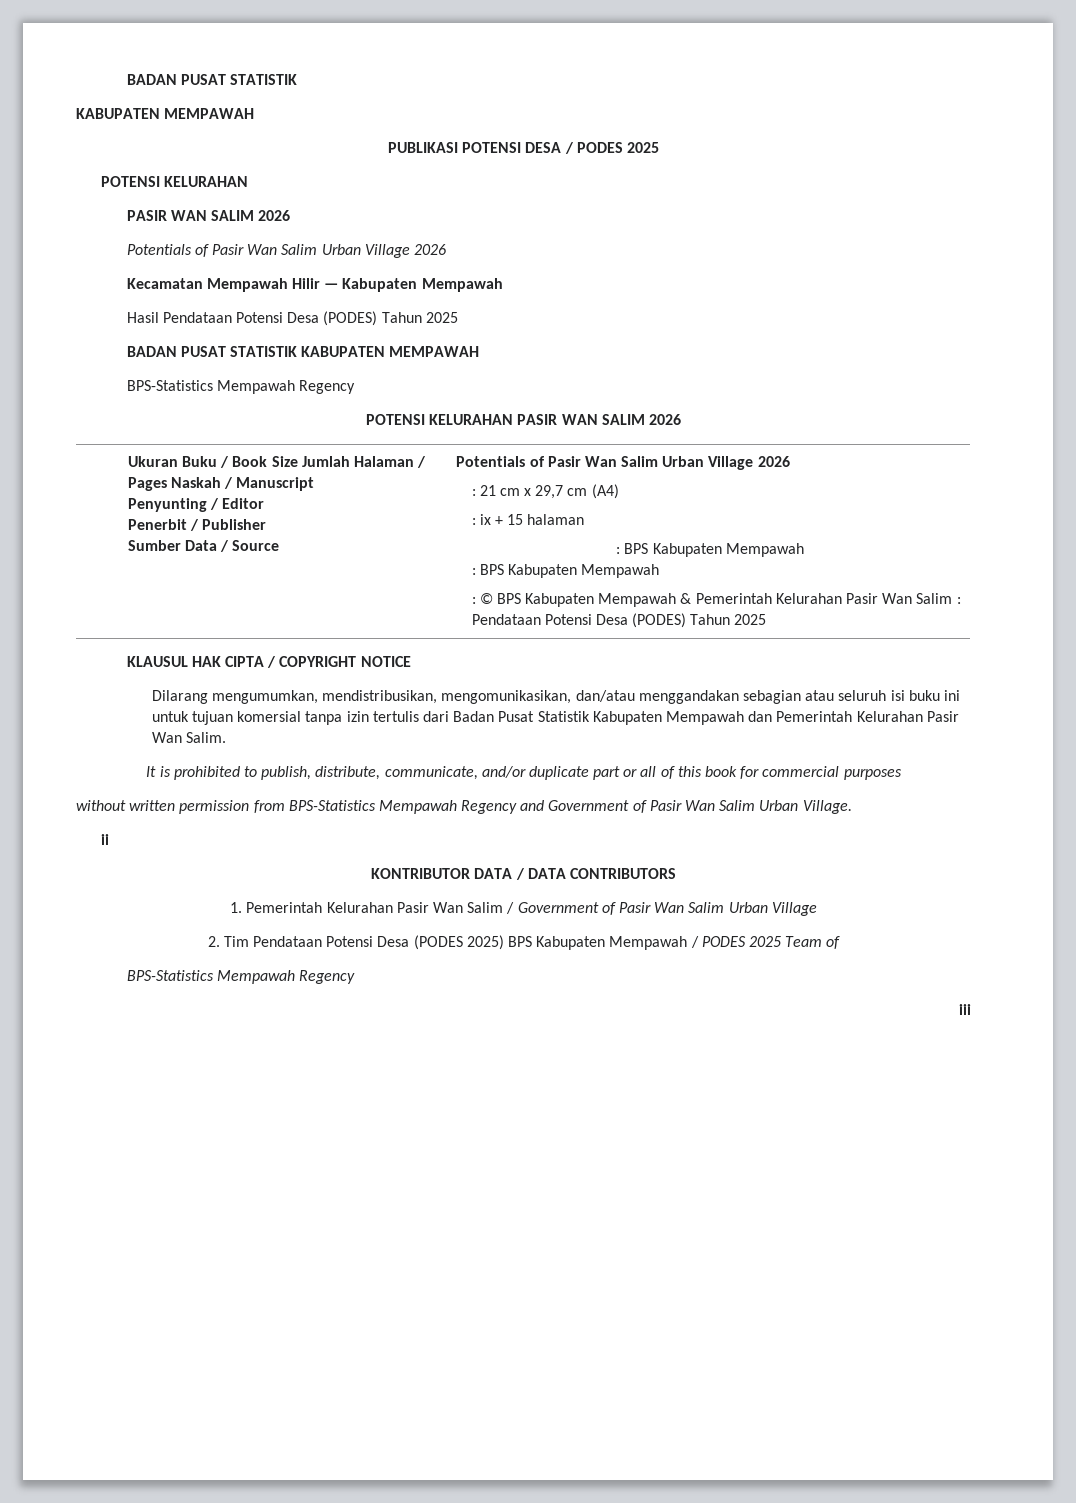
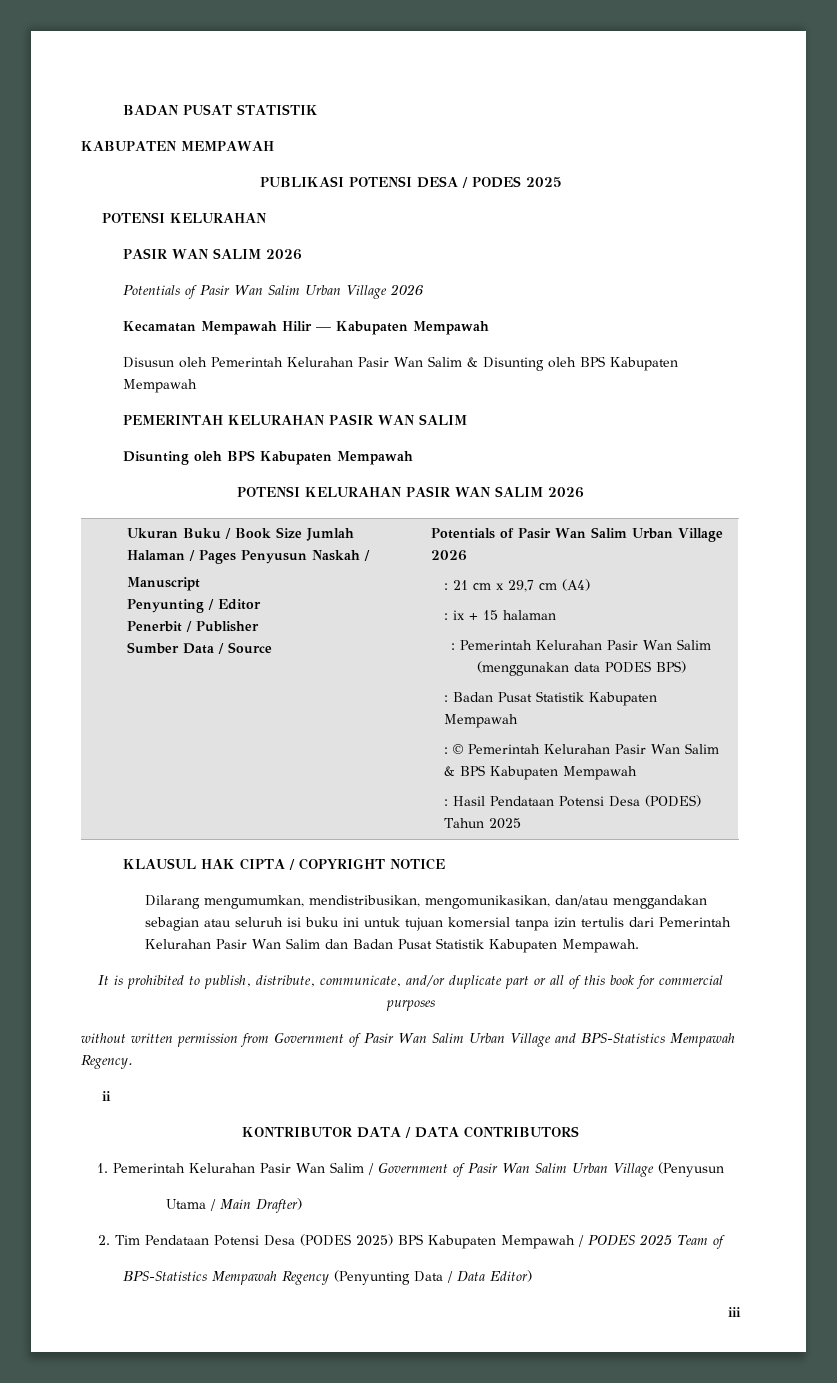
- Hasil Pendataan Potensi Desa (PODES) Tahun 2025
- BADAN PUSAT STATISTIK KABUPATEN MEMPAWAH
- BPS-Statistics Mempawah Regency
+ Disusun oleh Pemerintah Kelurahan Pasir Wan Salim & Disunting oleh BPS Kabupaten Mempawah
+ PEMERINTAH KELURAHAN PASIR WAN SALIM
+ Disunting oleh BPS Kabupaten Mempawah
- Ukuran Buku / Book Size Jumlah Halaman / Pages Naskah / Manuscript
+ Ukuran Buku / Book Size Jumlah Halaman / Pages Penyusun Naskah /
+ Manuscript
  : ix + 15 halaman
- : BPS Kabupaten Mempawah
- : BPS Kabupaten Mempawah
- : © BPS Kabupaten Mempawah & Pemerintah Kelurahan Pasir Wan Salim : Pendataan Potensi Desa (PODES) Tahun 2025
+ : Pemerintah Kelurahan Pasir Wan Salim (menggunakan data PODES BPS)
+ : Badan Pusat Statistik Kabupaten Mempawah
+ : © Pemerintah Kelurahan Pasir Wan Salim & BPS Kabupaten Mempawah
+ : Hasil Pendataan Potensi Desa (PODES) Tahun 2025
- Dilarang mengumumkan, mendistribusikan, mengomunikasikan, dan/atau menggandakan sebagian atau seluruh isi buku ini untuk tujuan komersial tanpa izin tertulis dari Badan Pusat Statistik Kabupaten Mempawah dan Pemerintah Kelurahan Pasir Wan Salim.
+ Dilarang mengumumkan, mendistribusikan, mengomunikasikan, dan/atau menggandakan sebagian atau seluruh isi buku ini untuk tujuan komersial tanpa izin tertulis dari Pemerintah Kelurahan Pasir Wan Salim dan Badan Pusat Statistik Kabupaten Mempawah.
- without written permission from BPS-Statistics Mempawah Regency and Government of Pasir Wan Salim Urban Village.
+ without written permission from Government of Pasir Wan Salim Urban Village and BPS-Statistics Mempawah Regency.
- 1. Pemerintah Kelurahan Pasir Wan Salim / Government of Pasir Wan Salim Urban Village
+ 1. Pemerintah Kelurahan Pasir Wan Salim / Government of Pasir Wan Salim Urban Village (Penyusun
+ Utama / Main Drafter)
  2. Tim Pendataan Potensi Desa (PODES 2025) BPS Kabupaten Mempawah / PODES 2025 Team of
- BPS-Statistics Mempawah Regency
+ BPS-Statistics Mempawah Regency (Penyunting Data / Data Editor)

